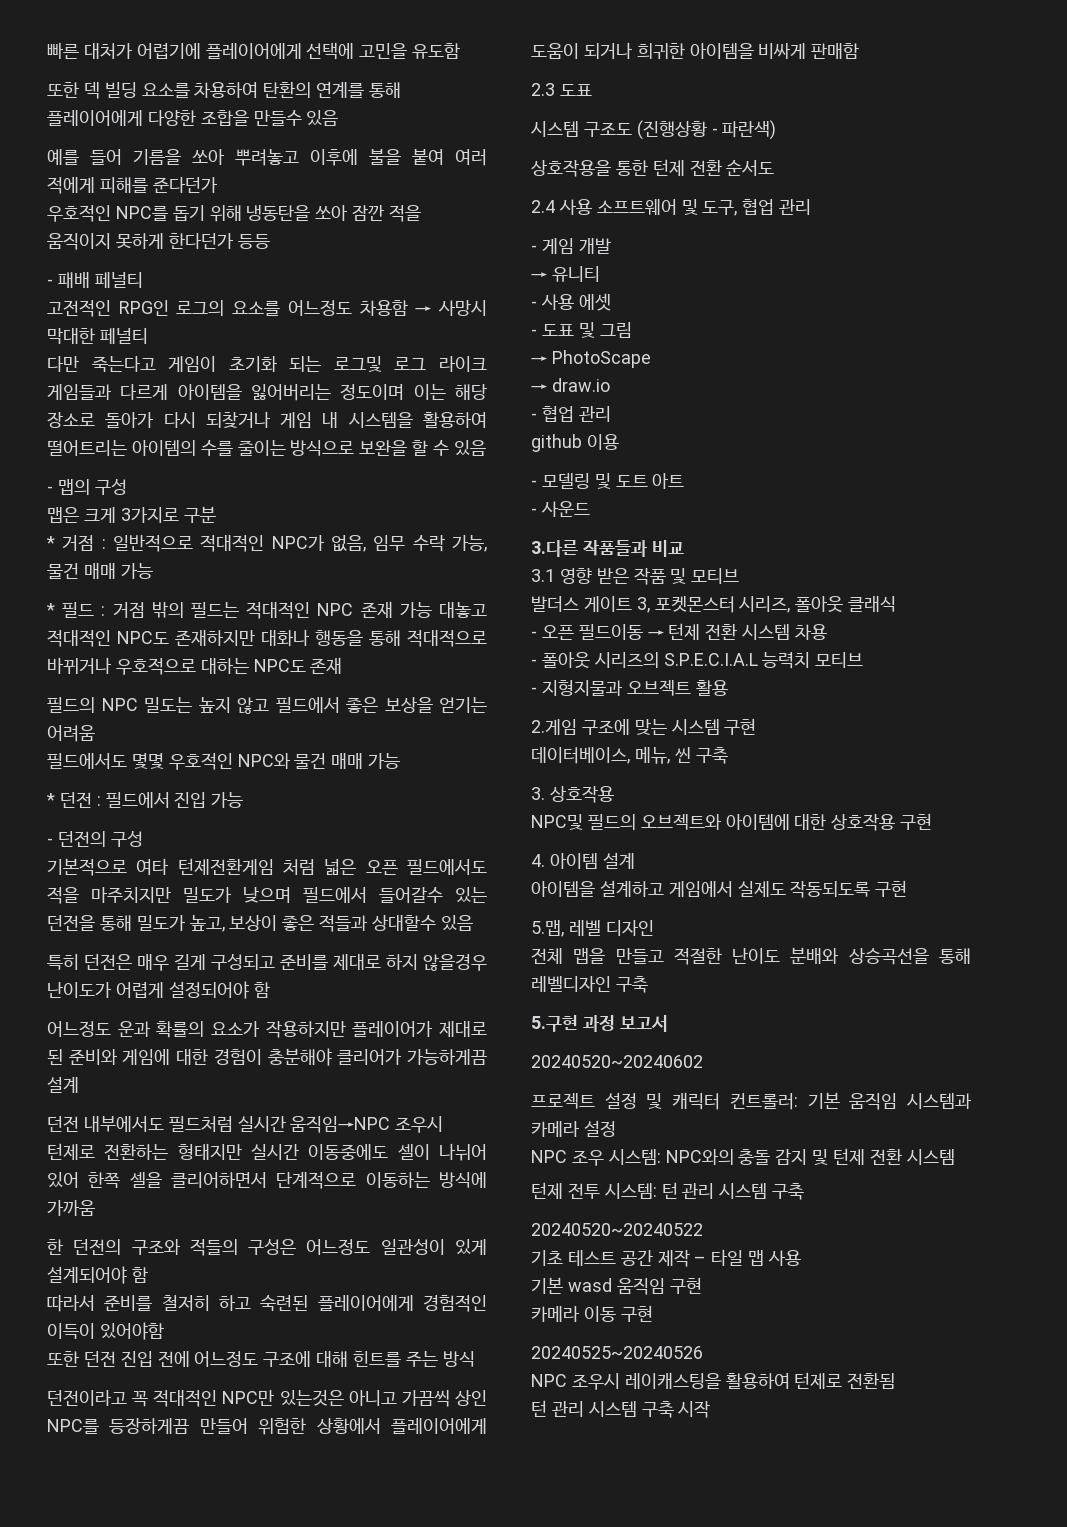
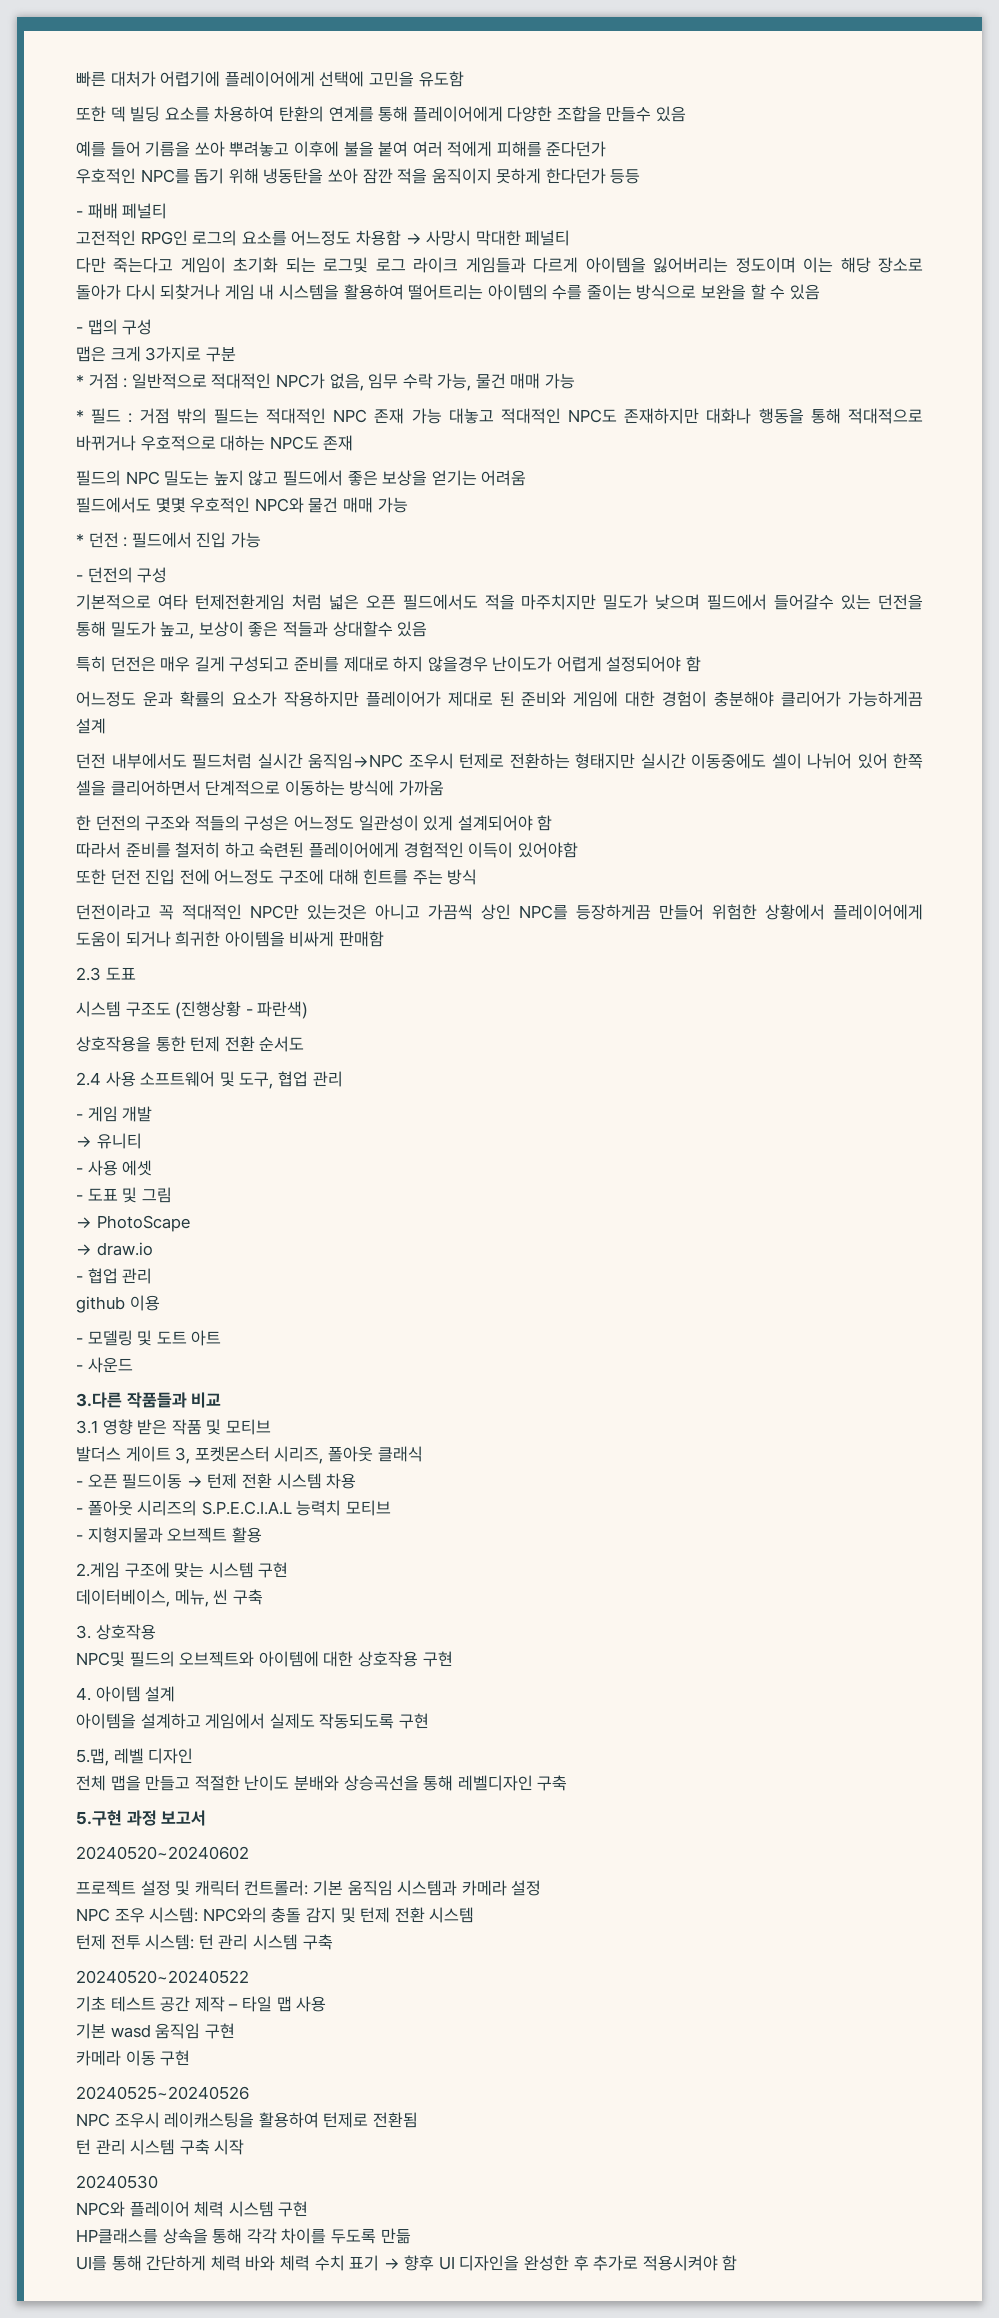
+ 20240530
+ NPC와 플레이어 체력 시스템 구현
+ HP클래스를 상속을 통해 각각 차이를 두도록 만듦
+ UI를 통해 간단하게 체력 바와 체력 수치 표기 → 향후 UI 디자인을 완성한 후 추가로 적용시켜야 함

